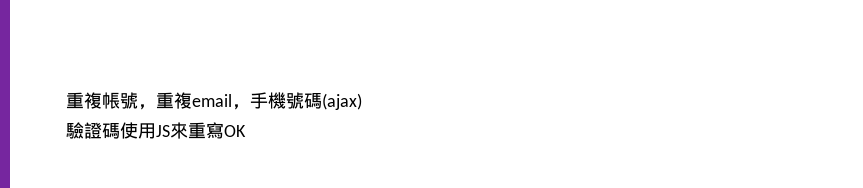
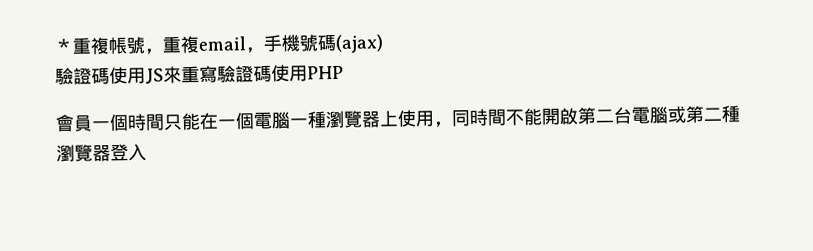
- 重複帳號，重複email，手機號碼(ajax)
+ ＊重複帳號，重複email，手機號碼(ajax)
- 驗證碼使用JS來重寫OK
+ 驗證碼使用JS來重寫驗證碼使用PHP
+ 會員一個時間只能在一個電腦一種瀏覽器上使用，同時間不能開啟第二台電腦或第二種瀏覽器登入

